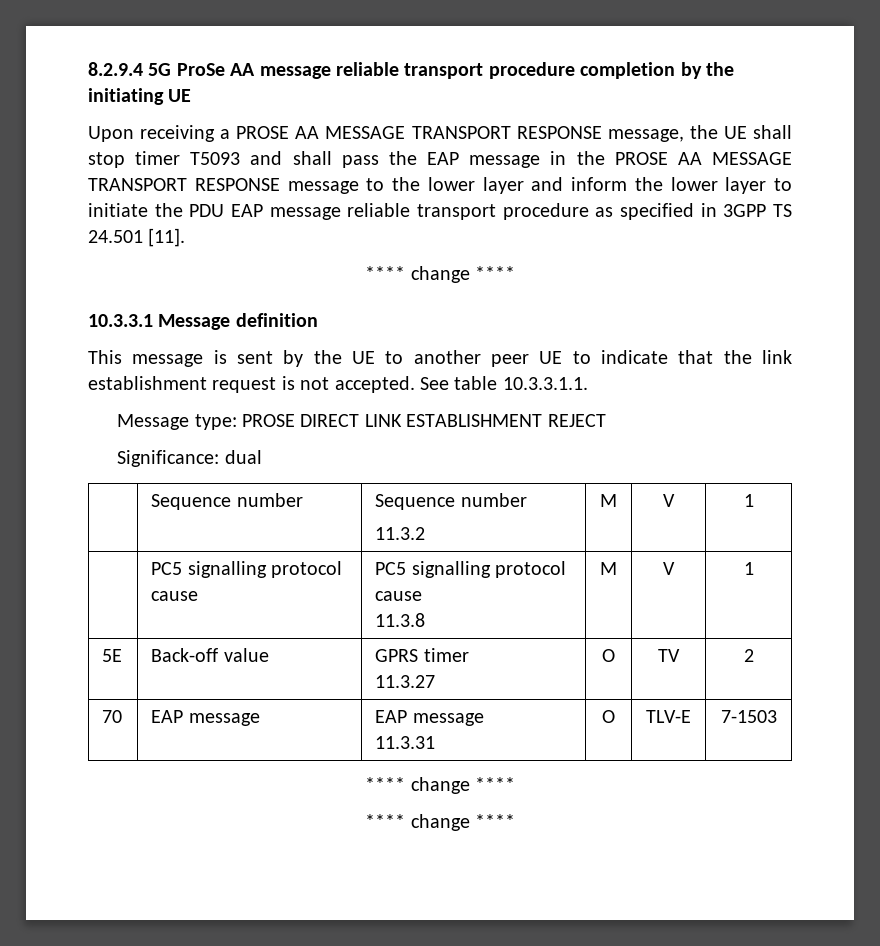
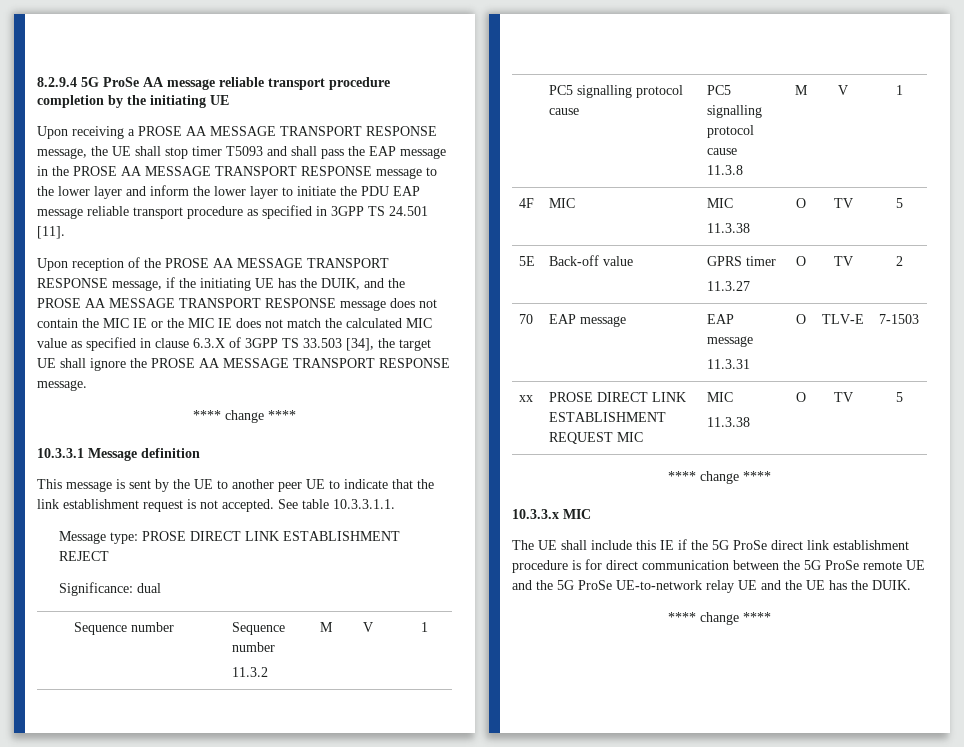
+ Upon reception of the PROSE AA MESSAGE TRANSPORT RESPONSE message, if the initiating UE has the DUIK, and the PROSE AA MESSAGE TRANSPORT RESPONSE message does not contain the MIC IE or the MIC IE does not match the calculated MIC value as specified in clause 6.3.X of 3GPP TS 33.503 [34], the target UE shall ignore the PROSE AA MESSAGE TRANSPORT RESPONSE message.
+ 4F | MIC | MIC
+ 11.3.38 | O | TV | 5
  70 | EAP message | EAP message
  11.3.31 | O | TLV-E | 7-1503
+ xx | PROSE DIRECT LINK ESTABLISHMENT REQUEST MIC | MIC
+ 11.3.38 | O | TV | 5
  **** change ****
+ 10.3.3.x MIC
+ The UE shall include this IE if the 5G ProSe direct link establishment procedure is for direct communication between the 5G ProSe remote UE and the 5G ProSe UE-to-network relay UE and the UE has the DUIK.

